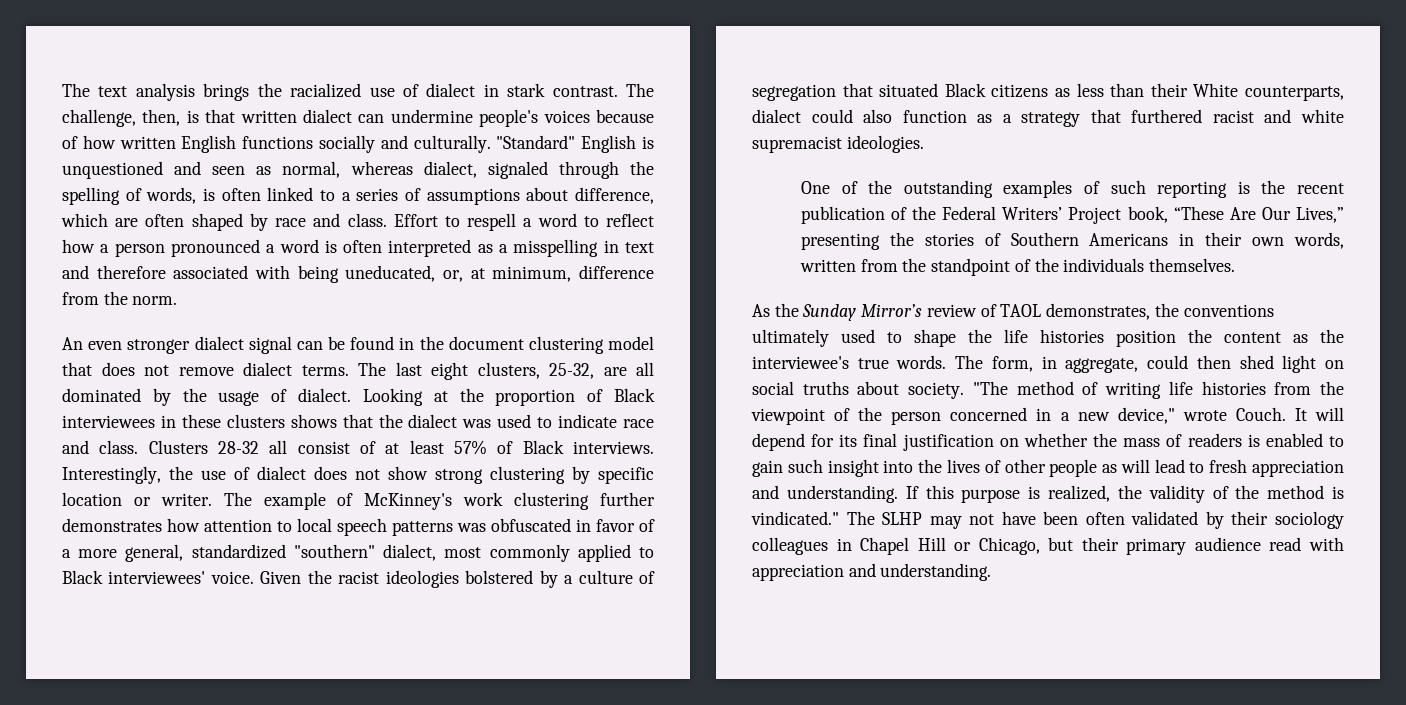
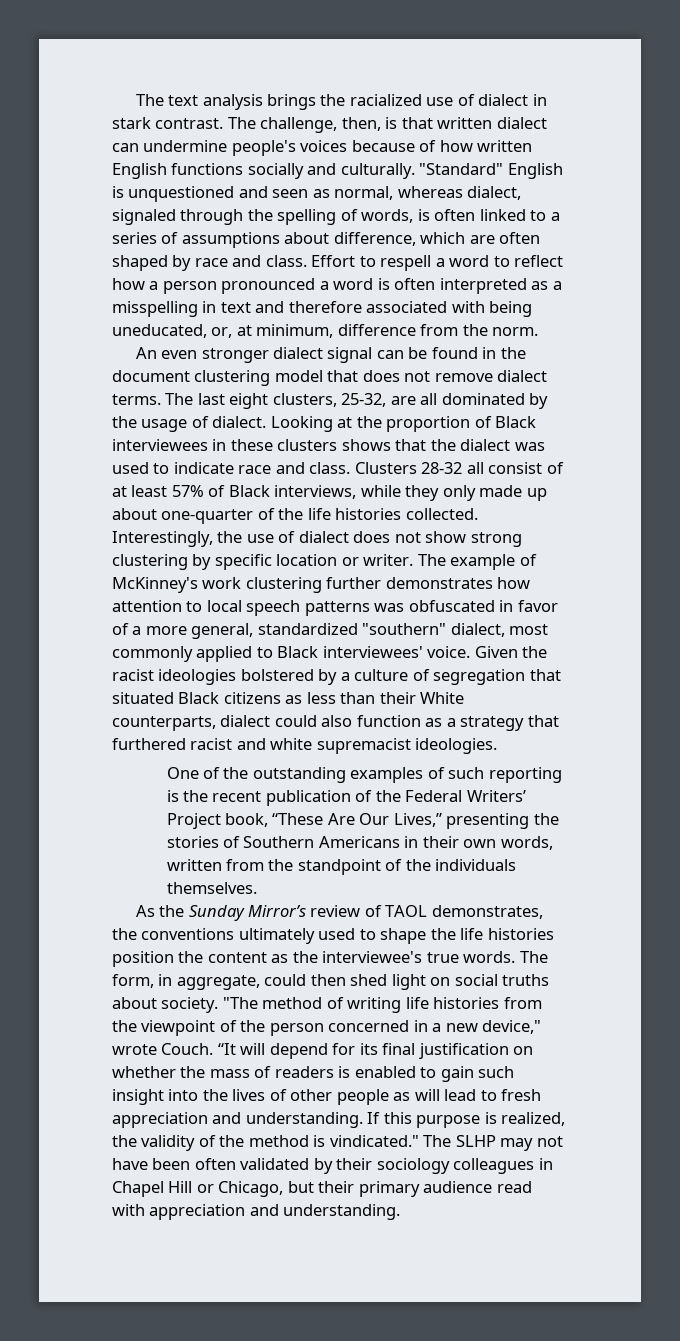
- Clusters 28-32 all consist of at least 57% of Black interviews.
+ Clusters 28-32 all consist of at least 57% of Black interviews, while they only made up about one-quarter of the life histories collected.
- It will depend for its final justification on whether the mass of readers is enabled to gain such insight into the lives of other people as will lead to fresh appreciation and understanding.
+ “It will depend for its final justification on whether the mass of readers is enabled to gain such insight into the lives of other people as will lead to fresh appreciation and understanding.

